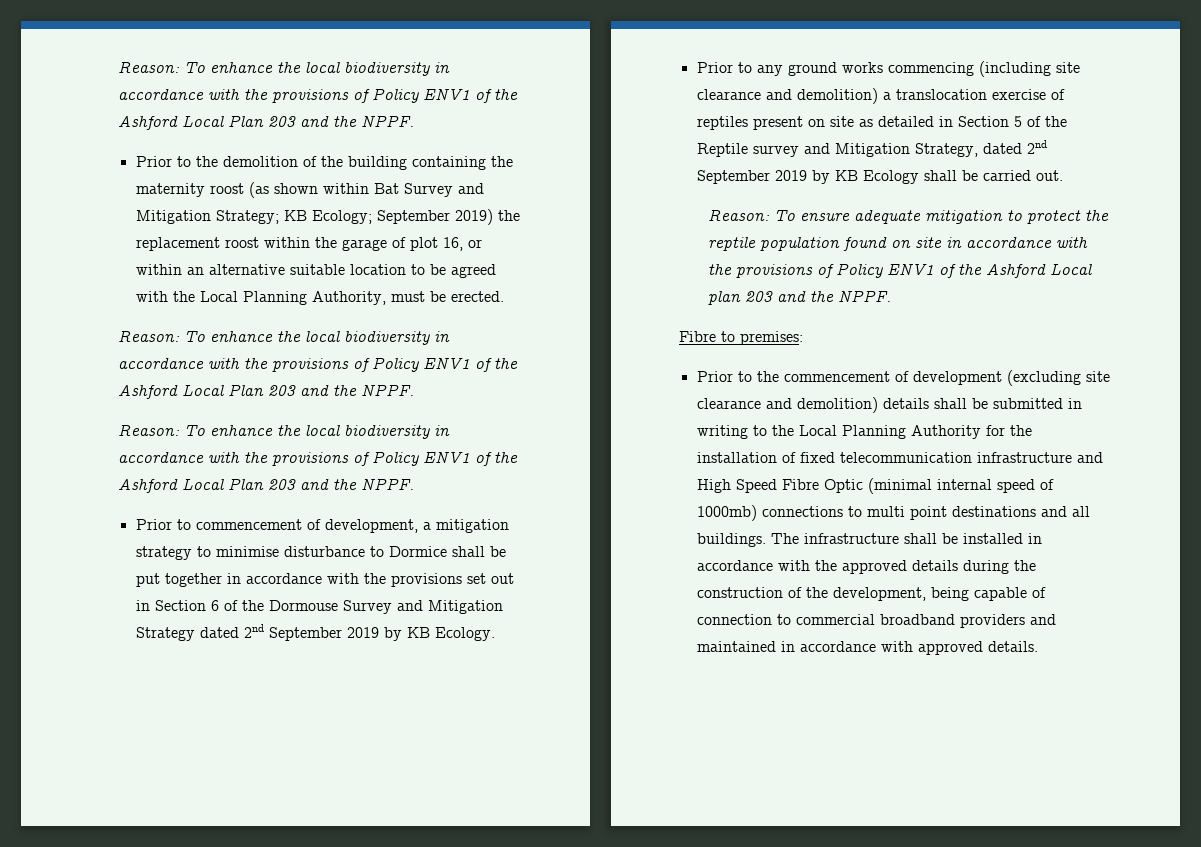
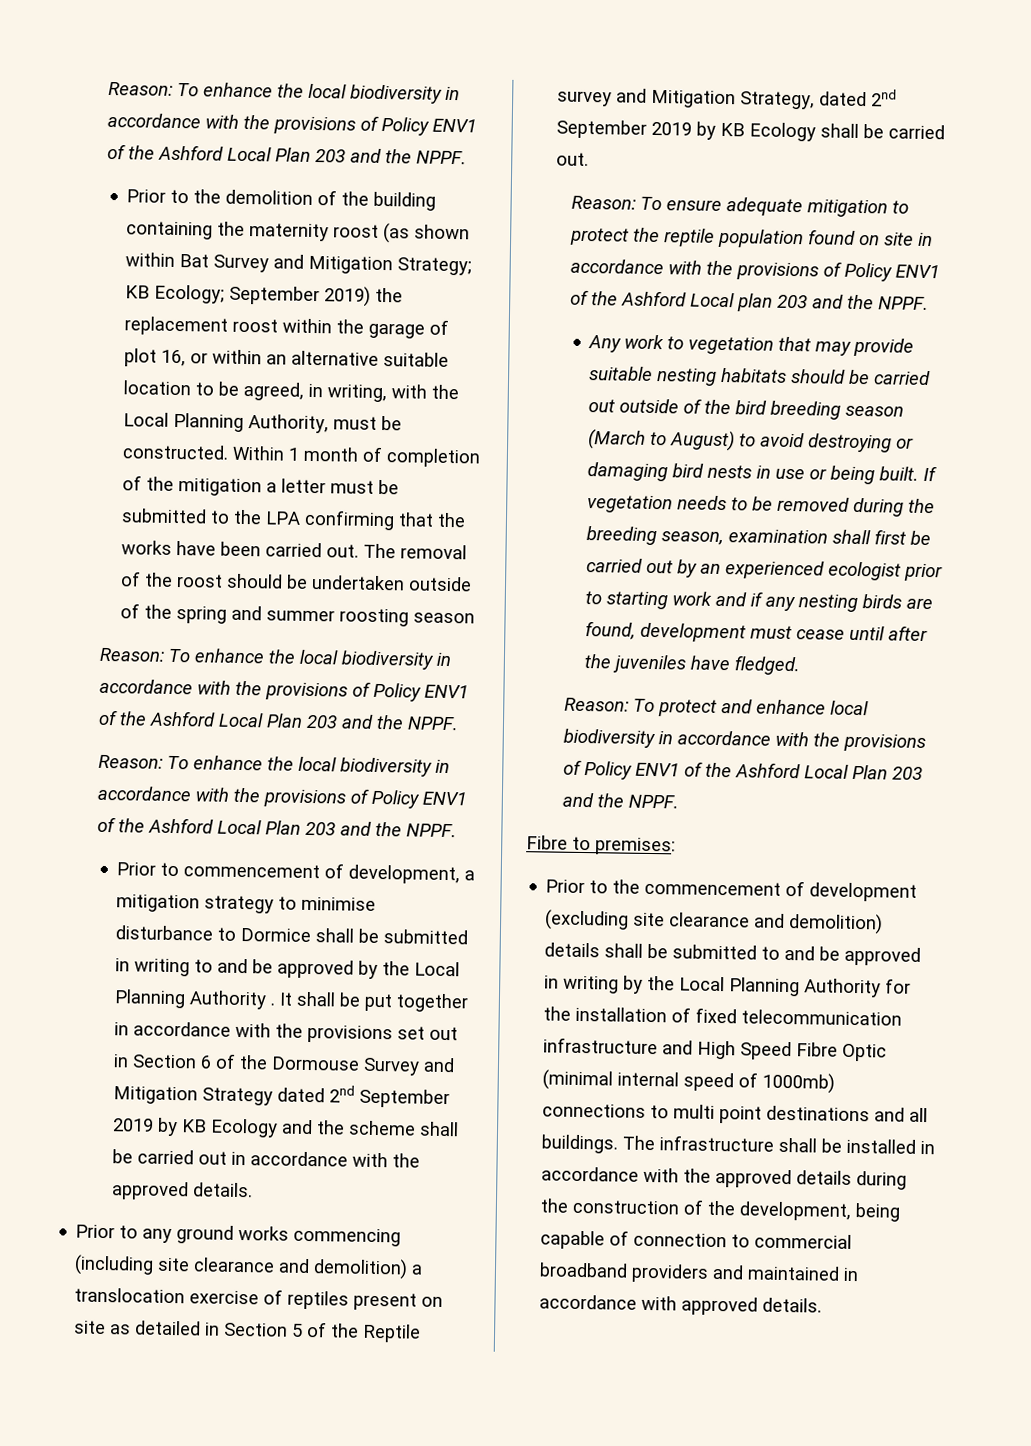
- Prior to the demolition of the building containing the maternity roost (as shown within Bat Survey and Mitigation Strategy; KB Ecology; September 2019) the replacement roost within the garage of plot 16, or within an alternative suitable location to be agreed with the Local Planning Authority, must be erected.
+ Prior to the demolition of the building containing the maternity roost (as shown within Bat Survey and Mitigation Strategy; KB Ecology; September 2019) the replacement roost within the garage of plot 16, or within an alternative suitable location to be agreed, in writing, with the Local Planning Authority, must be constructed. Within 1 month of completion of the mitigation a letter must be submitted to the LPA confirming that the works have been carried out. The removal of the roost should be undertaken outside of the spring and summer roosting season
- Prior to commencement of development, a mitigation strategy to minimise disturbance to Dormice shall be put together in accordance with the provisions set out in Section 6 of the Dormouse Survey and Mitigation Strategy dated 2nd September 2019 by KB Ecology.
+ Prior to commencement of development, a mitigation strategy to minimise disturbance to Dormice shall be submitted in writing to and be approved by the Local Planning Authority . It shall be put together in accordance with the provisions set out in Section 6 of the Dormouse Survey and Mitigation Strategy dated 2nd September 2019 by KB Ecology and the scheme shall be carried out in accordance with the approved details.
+ Any work to vegetation that may provide suitable nesting habitats should be carried out outside of the bird breeding season (March to August) to avoid destroying or damaging bird nests in use or being built. If vegetation needs to be removed during the breeding season, examination shall first be carried out by an experienced ecologist prior to starting work and if any nesting birds are found, development must cease until after the juveniles have fledged.
+ Reason: To protect and enhance local biodiversity in accordance with the provisions of Policy ENV1 of the Ashford Local Plan 203 and the NPPF.
- Prior to the commencement of development (excluding site clearance and demolition) details shall be submitted in writing to the Local Planning Authority for the installation of fixed telecommunication infrastructure and High Speed Fibre Optic (minimal internal speed of 1000mb) connections to multi point destinations and all buildings.
+ Prior to the commencement of development (excluding site clearance and demolition) details shall be submitted to and be approved in writing by the Local Planning Authority for the installation of fixed telecommunication infrastructure and High Speed Fibre Optic (minimal internal speed of 1000mb) connections to multi point destinations and all buildings.

